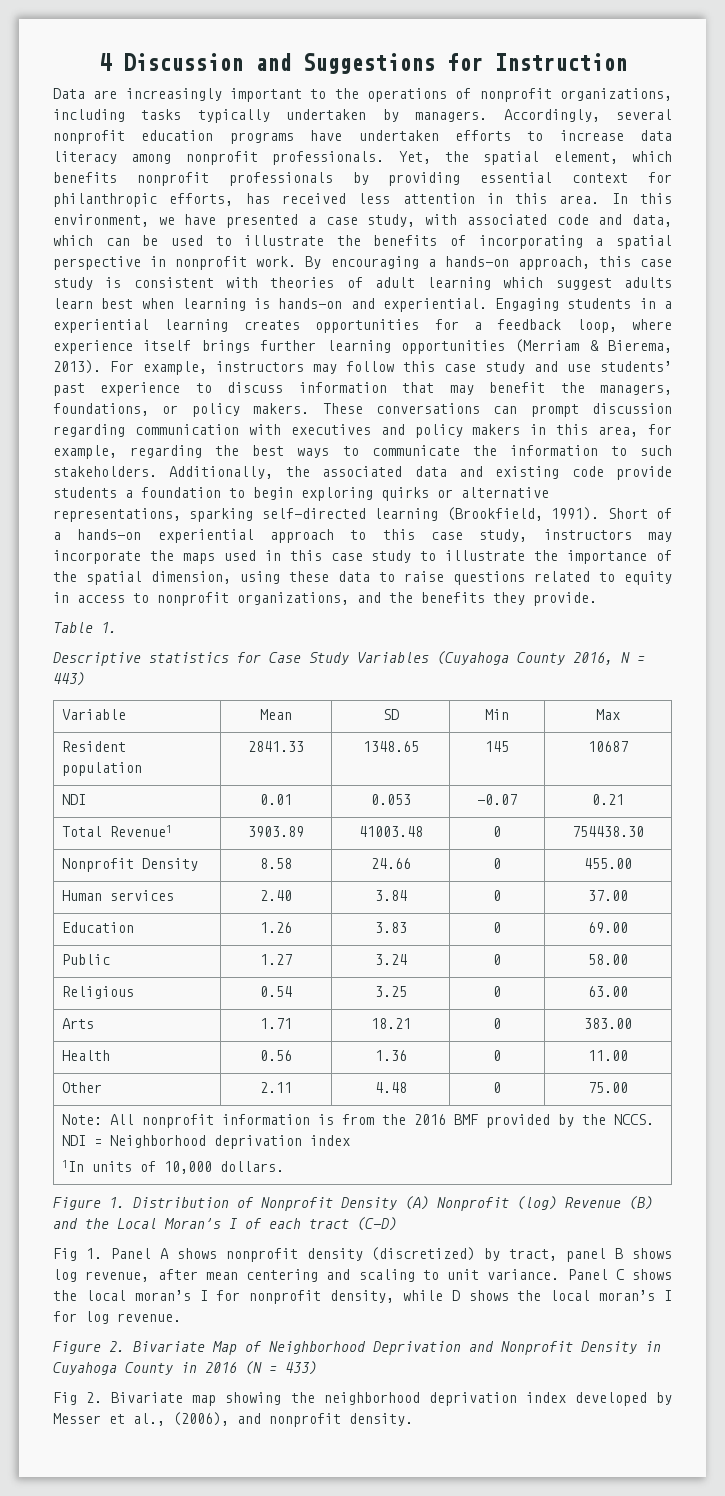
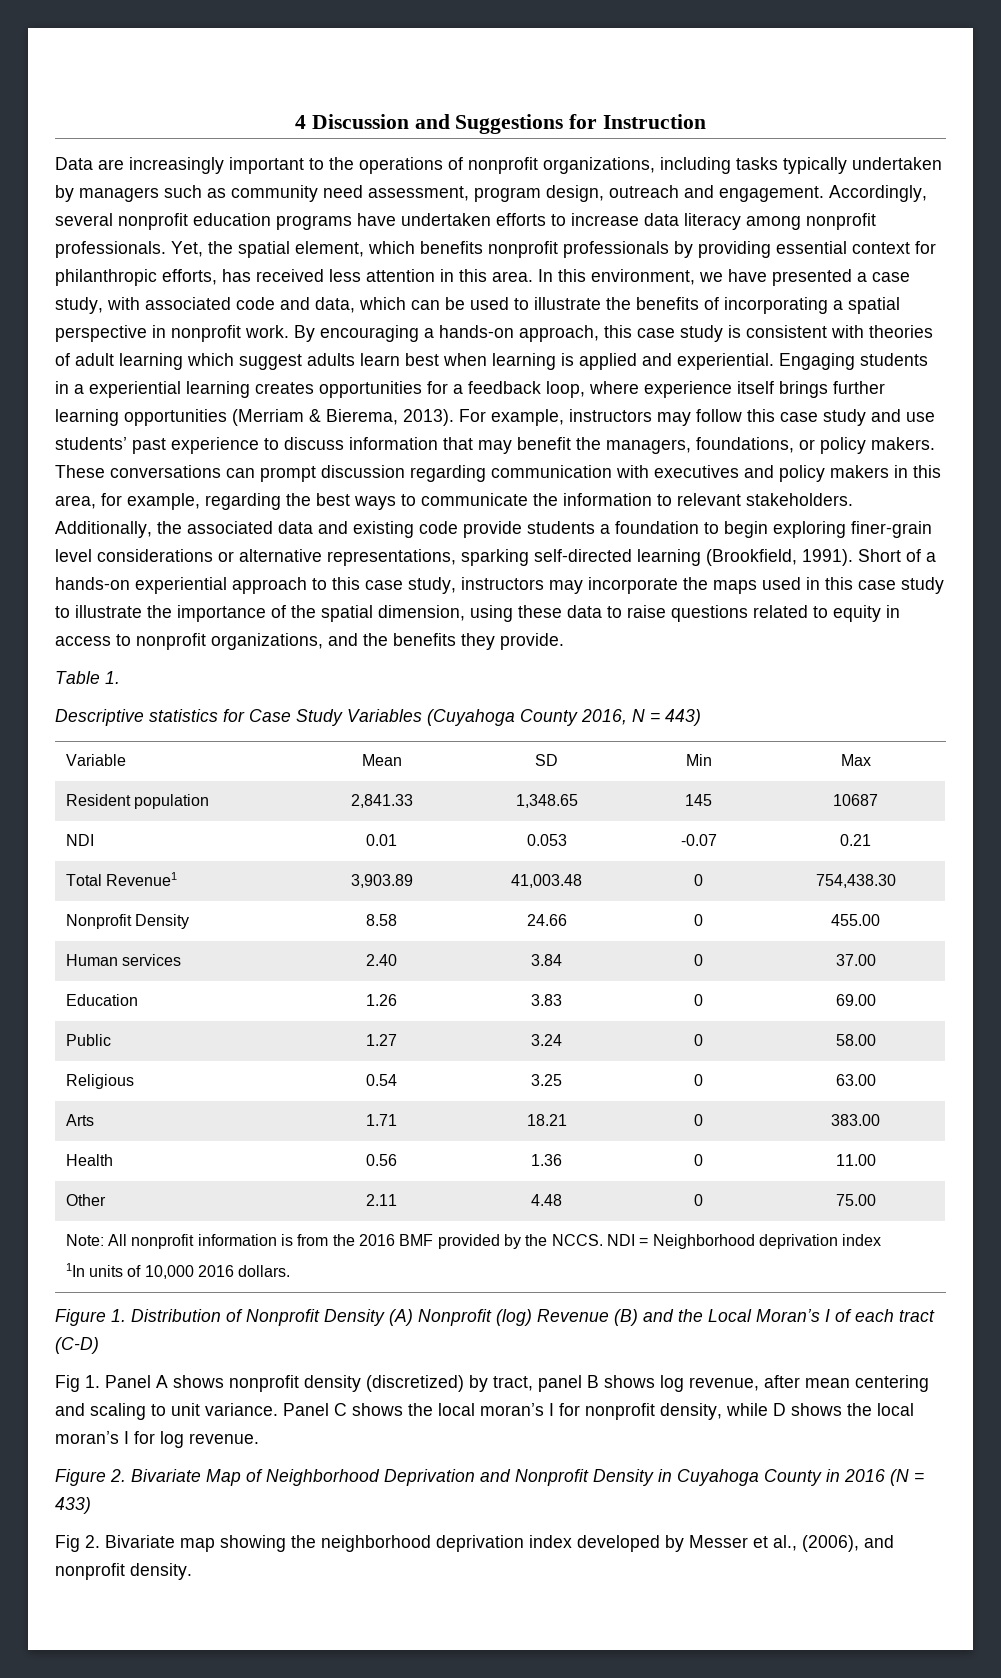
- Data are increasingly important to the operations of nonprofit organizations, including tasks typically undertaken by managers.
+ Data are increasingly important to the operations of nonprofit organizations, including tasks typically undertaken by managers such as community need assessment, program design, outreach and engagement.
- By encouraging a hands-on approach, this case study is consistent with theories of adult learning which suggest adults learn best when learning is hands-on and experiential.
+ By encouraging a hands-on approach, this case study is consistent with theories of adult learning which suggest adults learn best when learning is applied and experiential.
- These conversations can prompt discussion regarding communication with executives and policy makers in this area, for example, regarding the best ways to communicate the information to such stakeholders.
+ These conversations can prompt discussion regarding communication with executives and policy makers in this area, for example, regarding the best ways to communicate the information to relevant stakeholders.
- Additionally, the associated data and existing code provide students a foundation to begin exploring quirks or alternative representations, sparking self-directed learning (Brookfield, 1991).
+ Additionally, the associated data and existing code provide students a foundation to begin exploring finer-grain level considerations or alternative representations, sparking self-directed learning (Brookfield, 1991).
- Resident population | 2841.33 | 1348.65 | 145 | 10687
+ Resident population | 2,841.33 | 1,348.65 | 145 | 10687
- Total Revenue1 | 3903.89 | 41003.48 | 0 | 754438.30
+ Total Revenue1 | 3,903.89 | 41,003.48 | 0 | 754,438.30
  Note: All nonprofit information is from the 2016 BMF provided by the NCCS. NDI = Neighborhood deprivation index
- 1In units of 10,000 dollars.
+ 1In units of 10,000 2016 dollars.

